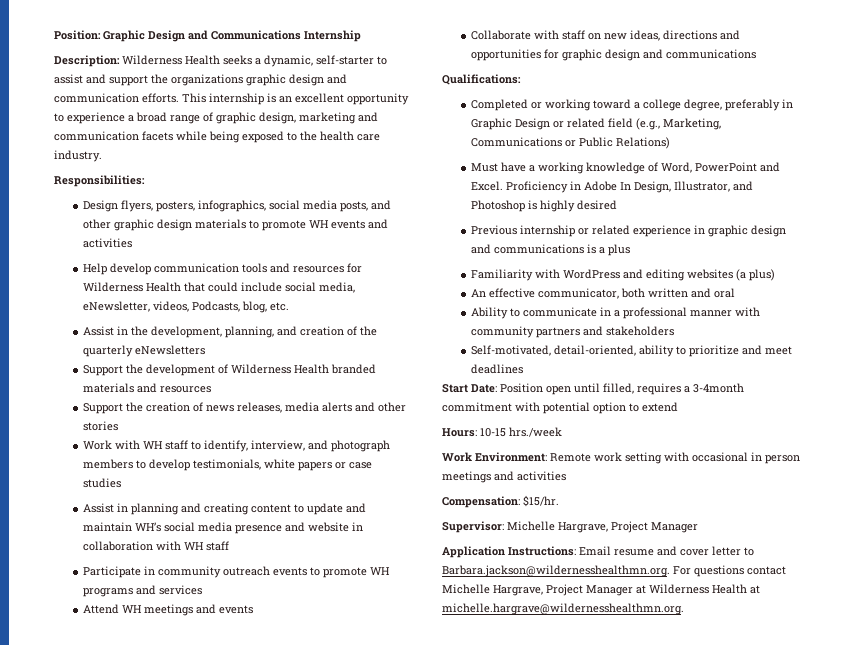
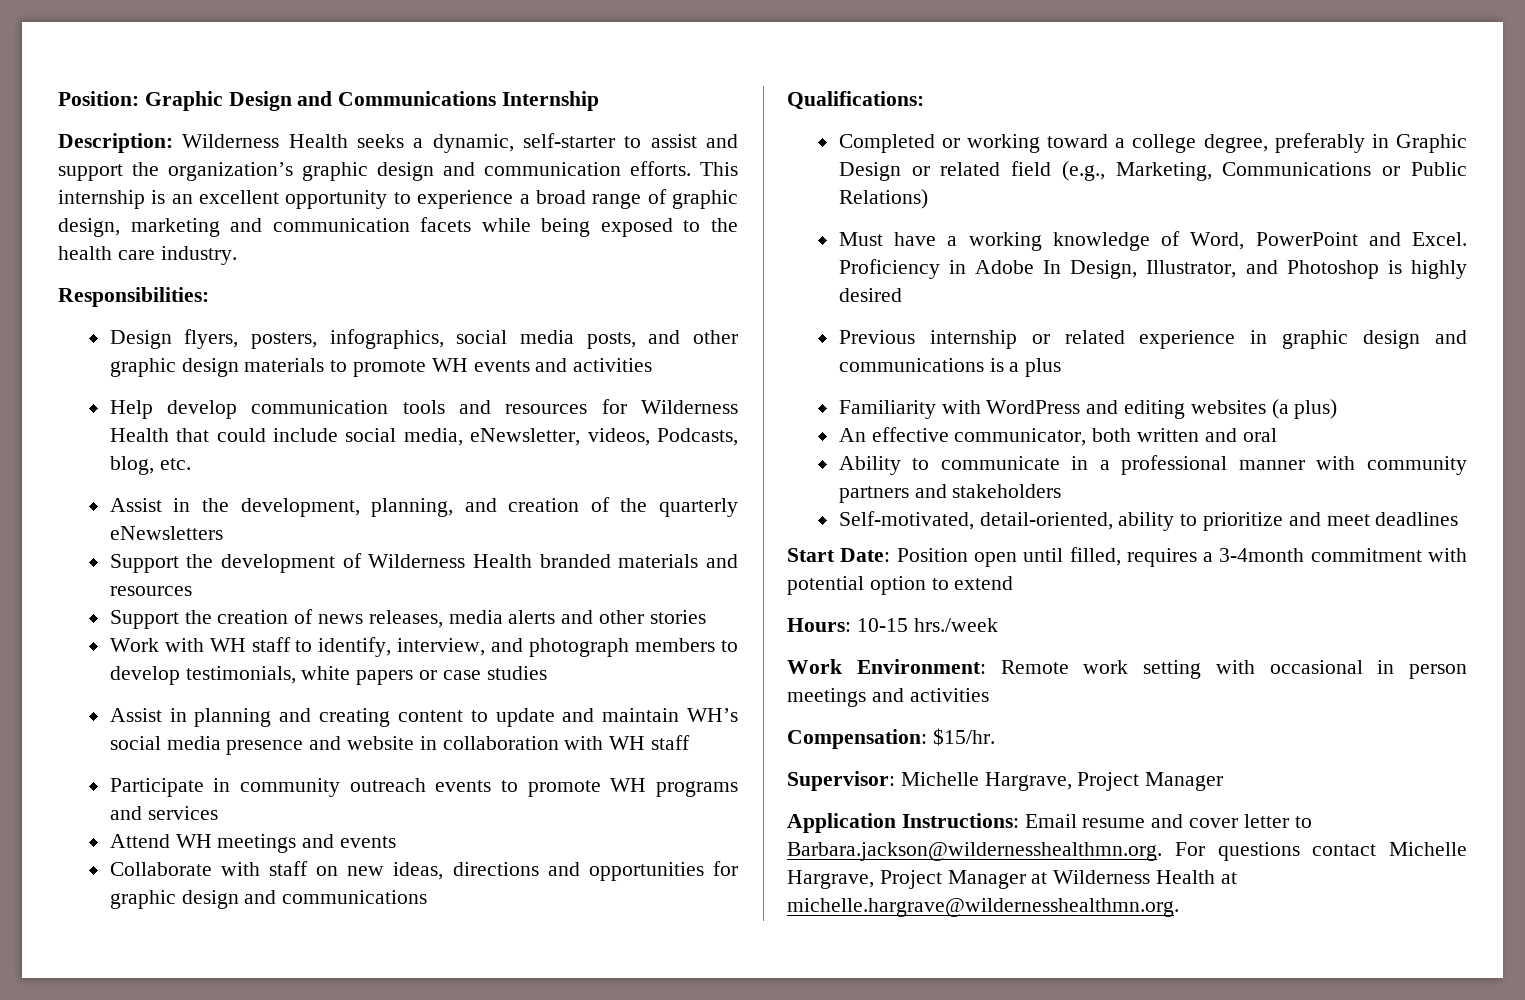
- Description: Wilderness Health seeks a dynamic, self-starter to assist and support the organizations graphic design and communication efforts.
+ Description: Wilderness Health seeks a dynamic, self-starter to assist and support the organization’s graphic design and communication efforts.

